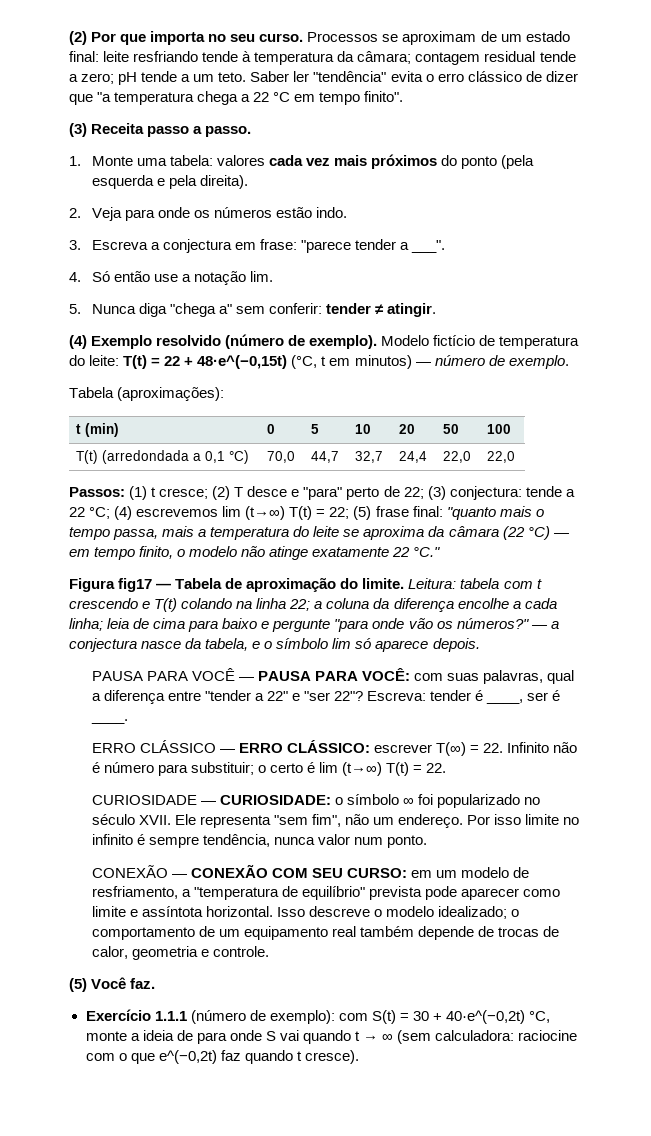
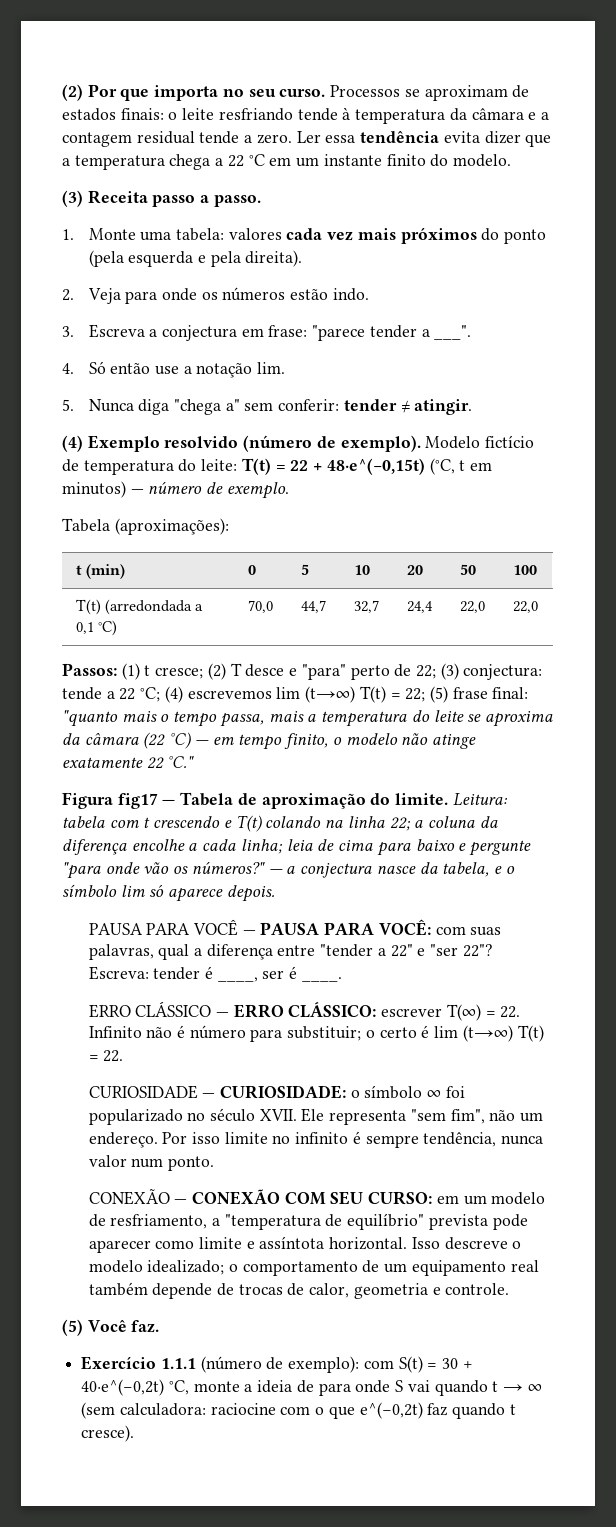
- Processos se aproximam de um estado final: leite resfriando tende à temperatura da câmara; contagem residual tende a zero; pH tende a um teto. Saber ler "tendência" evita o erro clássico de dizer que "a temperatura chega a 22 °C em tempo finito".
+ Processos se aproximam de estados finais: o leite resfriando tende à temperatura da câmara e a contagem residual tende a zero. Ler essa tendência evita dizer que a temperatura chega a 22 °C em um instante finito do modelo.

